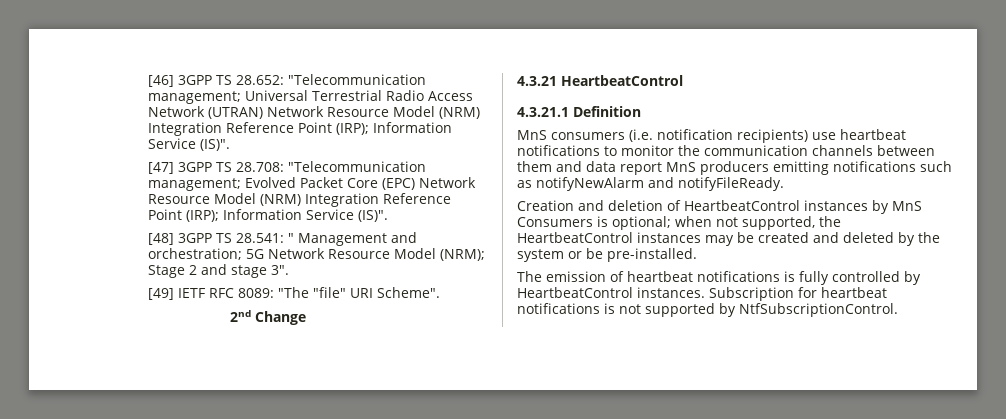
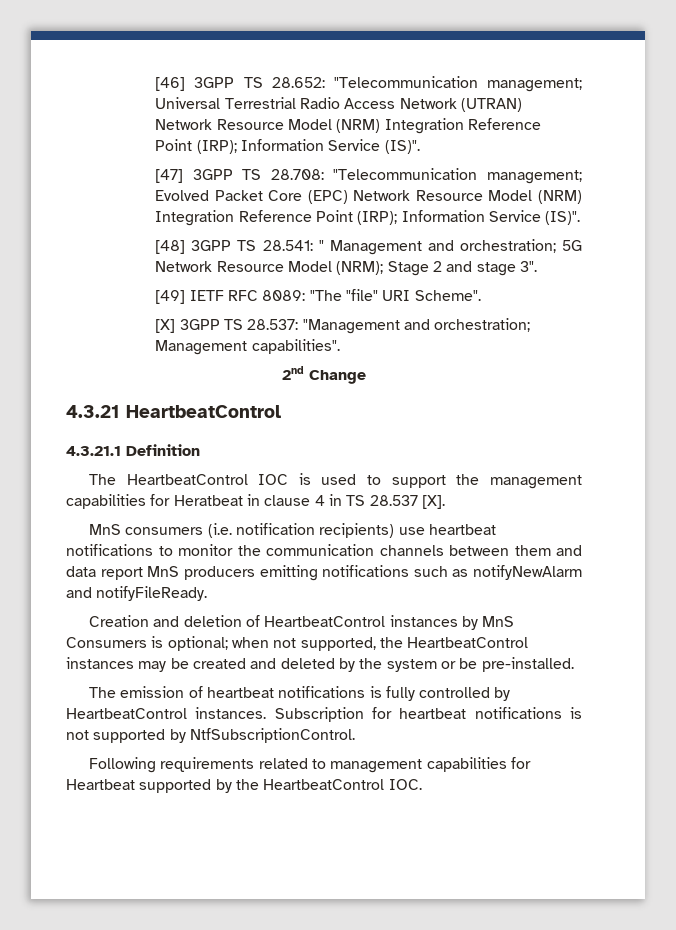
+ [X] 3GPP TS 28.537: "Management and orchestration; Management capabilities".
+ The HeartbeatControl IOC is used to support the management capabilities for Heratbeat in clause 4 in TS 28.537 [X].
+ Following requirements related to management capabilities for Heartbeat supported by the HeartbeatControl IOC.

